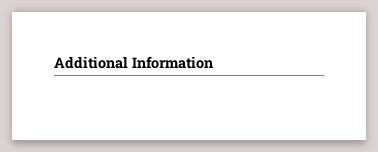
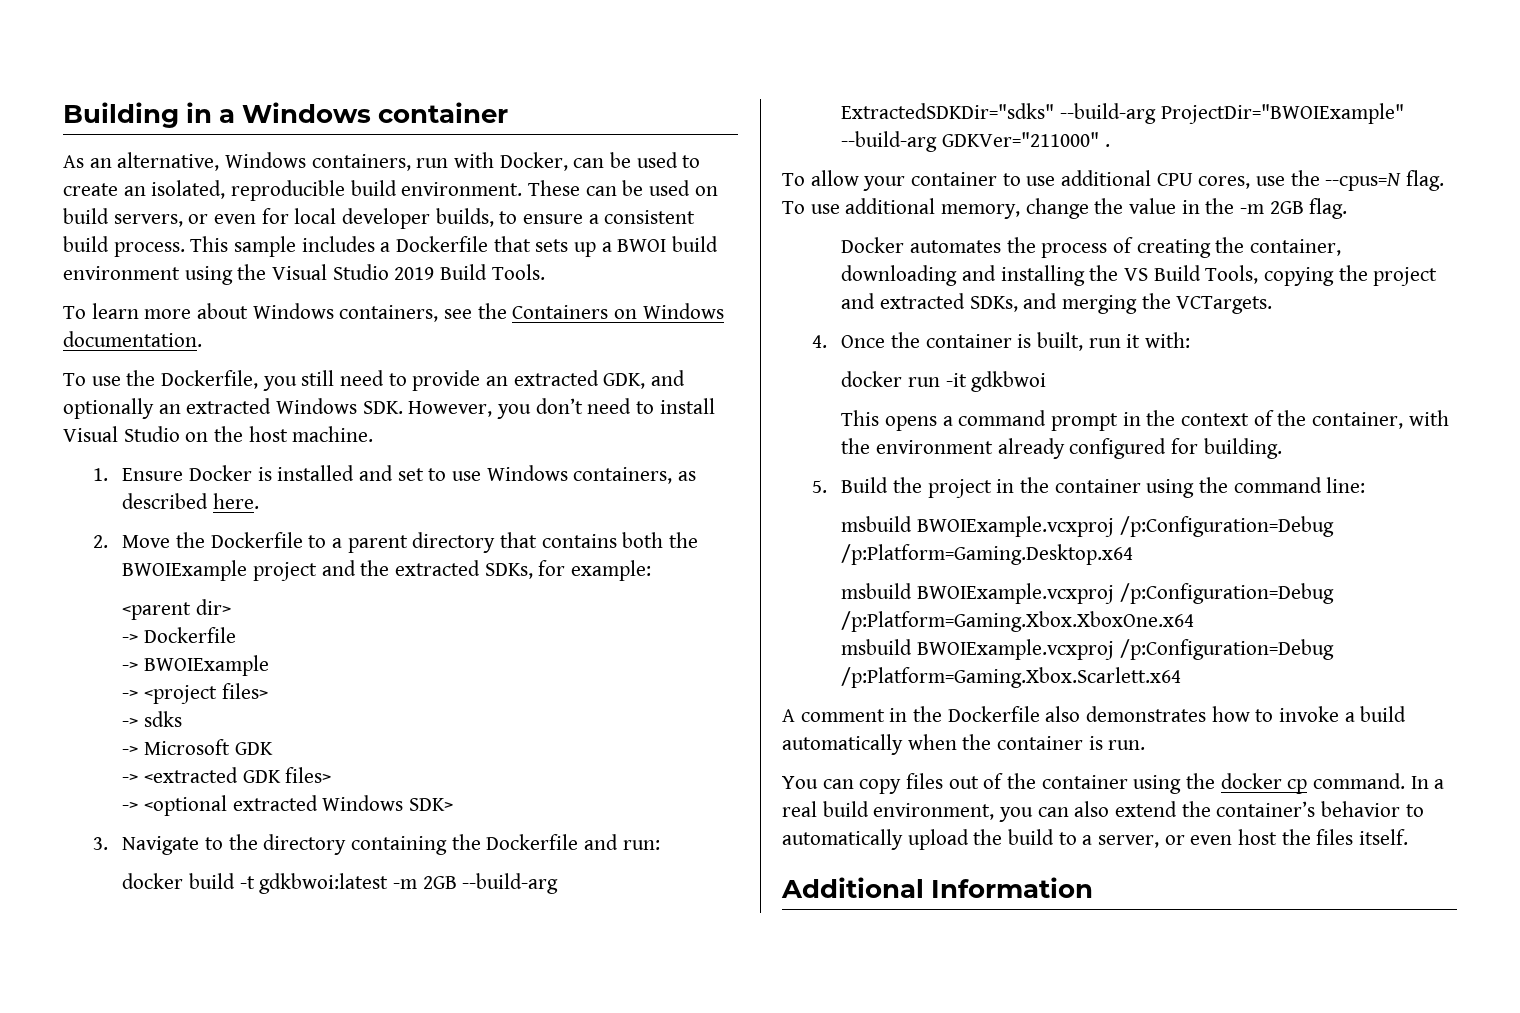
+ Building in a Windows container
+ As an alternative, Windows containers, run with Docker, can be used to create an isolated, reproducible build environment. These can be used on build servers, or even for local developer builds, to ensure a consistent build process. This sample includes a Dockerfile that sets up a BWOI build environment using the Visual Studio 2019 Build Tools.
+ To learn more about Windows containers, see the Containers on Windows documentation.
+ To use the Dockerfile, you still need to provide an extracted GDK, and optionally an extracted Windows SDK. However, you don’t need to install Visual Studio on the host machine.
+ 1. Ensure Docker is installed and set to use Windows containers, as described here.
+ 2. Move the Dockerfile to a parent directory that contains both the BWOIExample project and the extracted SDKs, for example:
+ <parent dir>
+ -> Dockerfile
+ -> BWOIExample
+ -> <project files>
+ -> sdks
+ -> Microsoft GDK
+ -> <extracted GDK files>
+ -> <optional extracted Windows SDK>
+ 3. Navigate to the directory containing the Dockerfile and run:
+ docker build -t gdkbwoi:latest -m 2GB --build-arg ExtractedSDKDir="sdks" --build-arg ProjectDir="BWOIExample" --build-arg GDKVer="211000" .
+ To allow your container to use additional CPU cores, use the --cpus=N flag. To use additional memory, change the value in the -m 2GB flag.
+ Docker automates the process of creating the container, downloading and installing the VS Build Tools, copying the project and extracted SDKs, and merging the VCTargets.
+ 4. Once the container is built, run it with:
+ docker run -it gdkbwoi
+ This opens a command prompt in the context of the container, with the environment already configured for building.
+ 5. Build the project in the container using the command line:
+ msbuild BWOIExample.vcxproj /p:Configuration=Debug /p:Platform=Gaming.Desktop.x64
+ msbuild BWOIExample.vcxproj /p:Configuration=Debug /p:Platform=Gaming.Xbox.XboxOne.x64
+ msbuild BWOIExample.vcxproj /p:Configuration=Debug /p:Platform=Gaming.Xbox.Scarlett.x64
+ A comment in the Dockerfile also demonstrates how to invoke a build automatically when the container is run.
+ You can copy files out of the container using the docker cp command. In a real build environment, you can also extend the container’s behavior to automatically upload the build to a server, or even host the files itself.

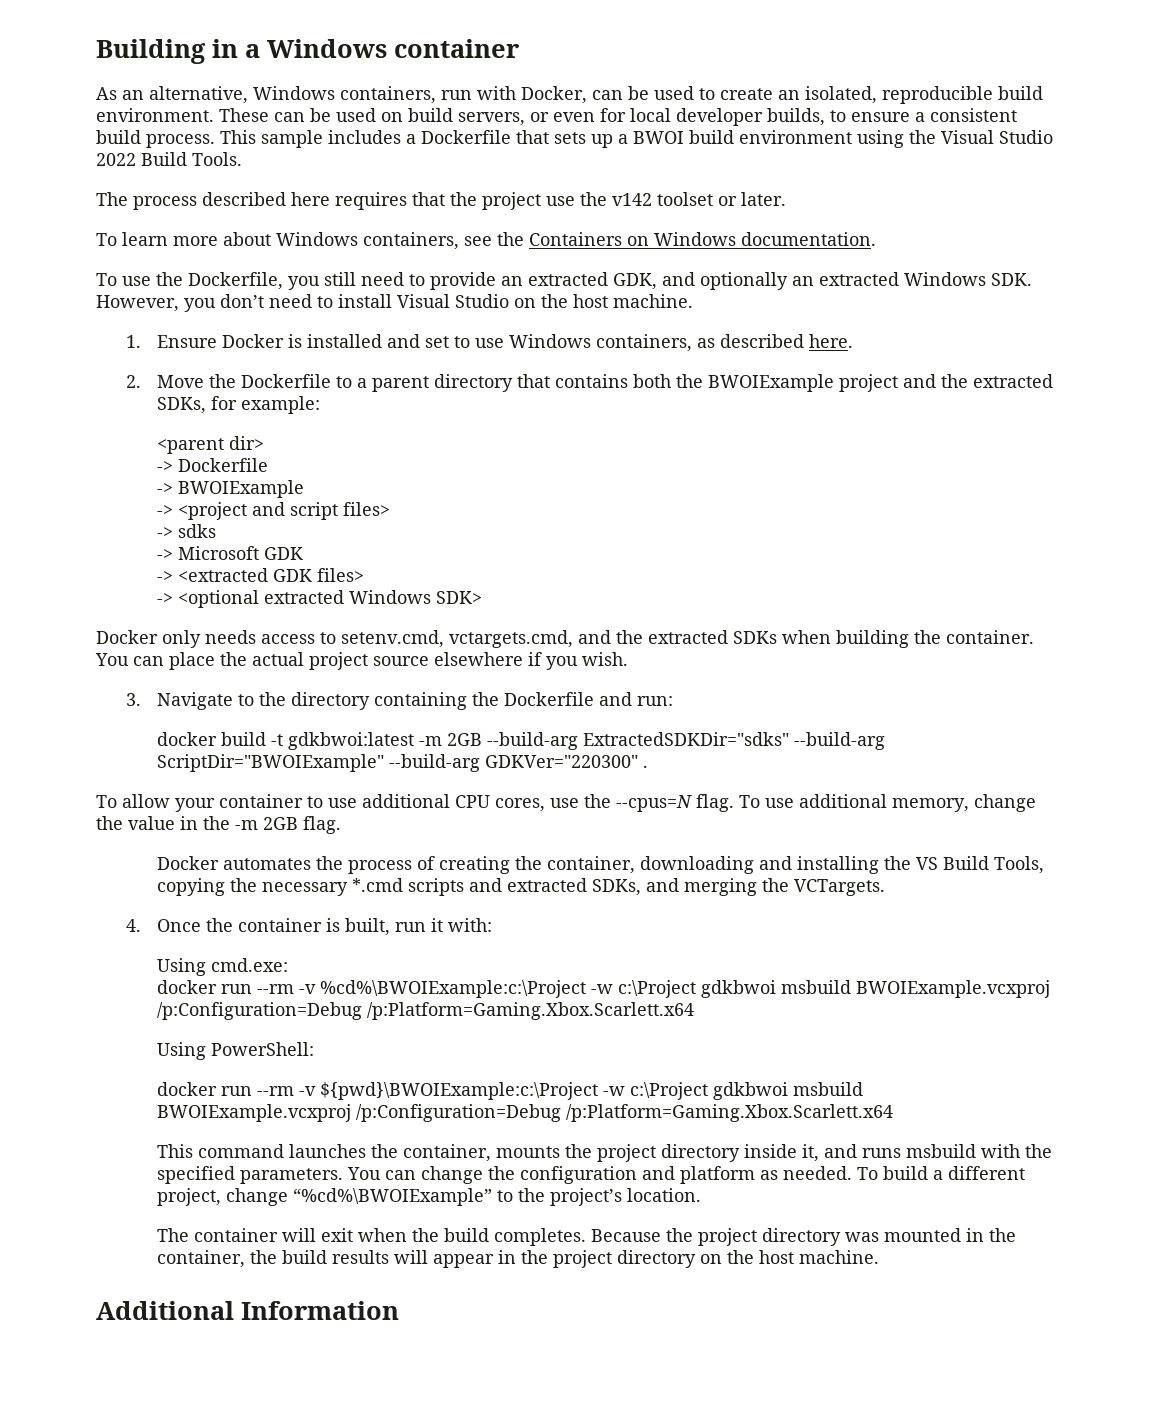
- This sample includes a Dockerfile that sets up a BWOI build environment using the Visual Studio 2019 Build Tools.
+ This sample includes a Dockerfile that sets up a BWOI build environment using the Visual Studio 2022 Build Tools.
+ The process described here requires that the project use the v142 toolset or later.
- -> <project files>
+ -> <project and script files>
+ Docker only needs access to setenv.cmd, vctargets.cmd, and the extracted SDKs when building the container. You can place the actual project source elsewhere if you wish.
- docker build -t gdkbwoi:latest -m 2GB --build-arg ExtractedSDKDir="sdks" --build-arg ProjectDir="BWOIExample" --build-arg GDKVer="211000" .
+ docker build -t gdkbwoi:latest -m 2GB --build-arg ExtractedSDKDir="sdks" --build-arg ScriptDir="BWOIExample" --build-arg GDKVer="220300" .
- Docker automates the process of creating the container, downloading and installing the VS Build Tools, copying the project and extracted SDKs, and merging the VCTargets.
+ Docker automates the process of creating the container, downloading and installing the VS Build Tools, copying the necessary *.cmd scripts and extracted SDKs, and merging the VCTargets.
- docker run -it gdkbwoi
- This opens a command prompt in the context of the container, with the environment already configured for building.
- 5. Build the project in the container using the command line:
- msbuild BWOIExample.vcxproj /p:Configuration=Debug /p:Platform=Gaming.Desktop.x64
- msbuild BWOIExample.vcxproj /p:Configuration=Debug /p:Platform=Gaming.Xbox.XboxOne.x64
- msbuild BWOIExample.vcxproj /p:Configuration=Debug /p:Platform=Gaming.Xbox.Scarlett.x64
- A comment in the Dockerfile also demonstrates how to invoke a build automatically when the container is run.
- You can copy files out of the container using the docker cp command. In a real build environment, you can also extend the container’s behavior to automatically upload the build to a server, or even host the files itself.
+ Using cmd.exe:
+ docker run --rm -v %cd%\BWOIExample:c:\Project -w c:\Project gdkbwoi msbuild BWOIExample.vcxproj /p:Configuration=Debug /p:Platform=Gaming.Xbox.Scarlett.x64
+ Using PowerShell:
+ docker run --rm -v ${pwd}\BWOIExample:c:\Project -w c:\Project gdkbwoi msbuild BWOIExample.vcxproj /p:Configuration=Debug /p:Platform=Gaming.Xbox.Scarlett.x64
+ This command launches the container, mounts the project directory inside it, and runs msbuild with the specified parameters. You can change the configuration and platform as needed. To build a different project, change “%cd%\BWOIExample” to the project’s location.
+ The container will exit when the build completes. Because the project directory was mounted in the container, the build results will appear in the project directory on the host machine.

